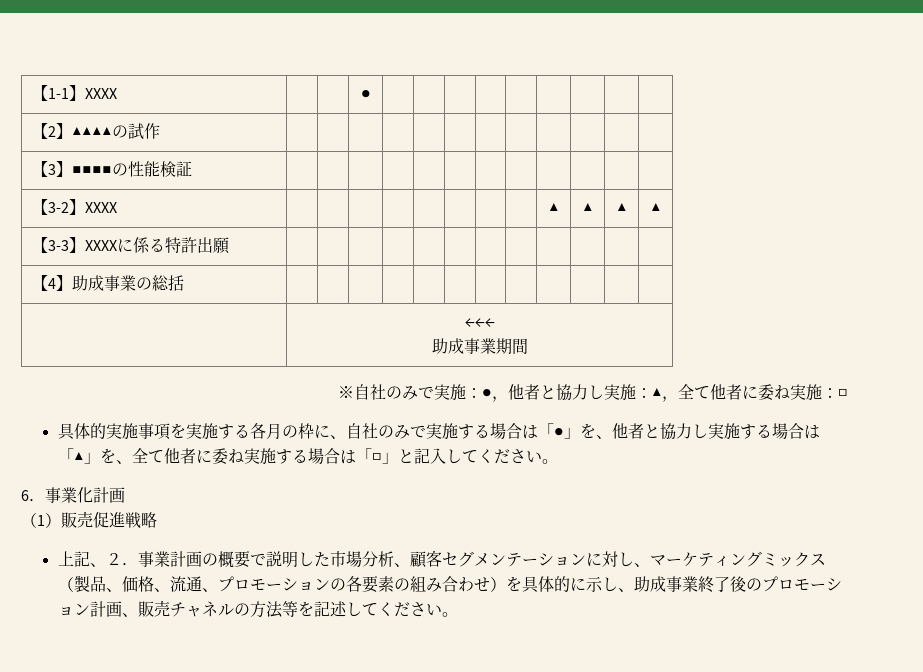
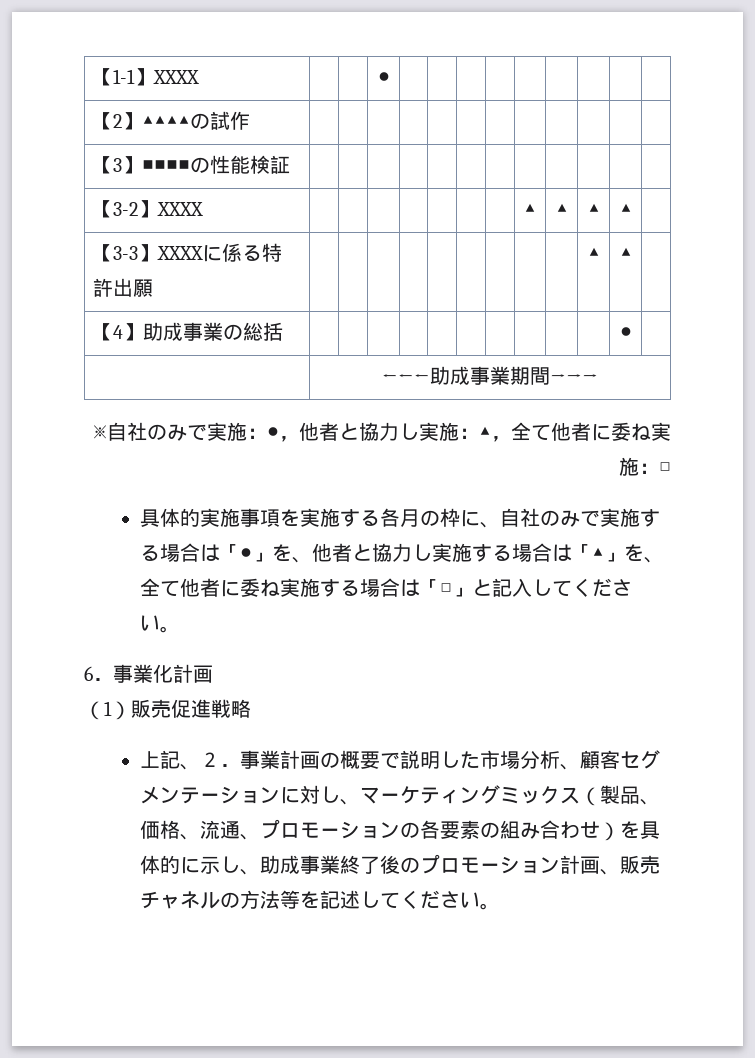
- 【3-2】XXXX | | | | | | | | | ▲ | ▲ | ▲ | ▲
+ 【3-2】XXXX | | | | | | | | ▲ | ▲ | ▲ | ▲ |
- 【3-3】XXXXに係る特許出願 | | | | | | | | | | | |
+ 【3-3】XXXXに係る特許出願 | | | | | | | | | | ▲ | ▲ |
- 【4】助成事業の総括 | | | | | | | | | | | |
+ 【4】助成事業の総括 | | | | | | | | | | | ● |
- | ←←←
- 助成事業期間
+ | ←←←助成事業期間→→→

